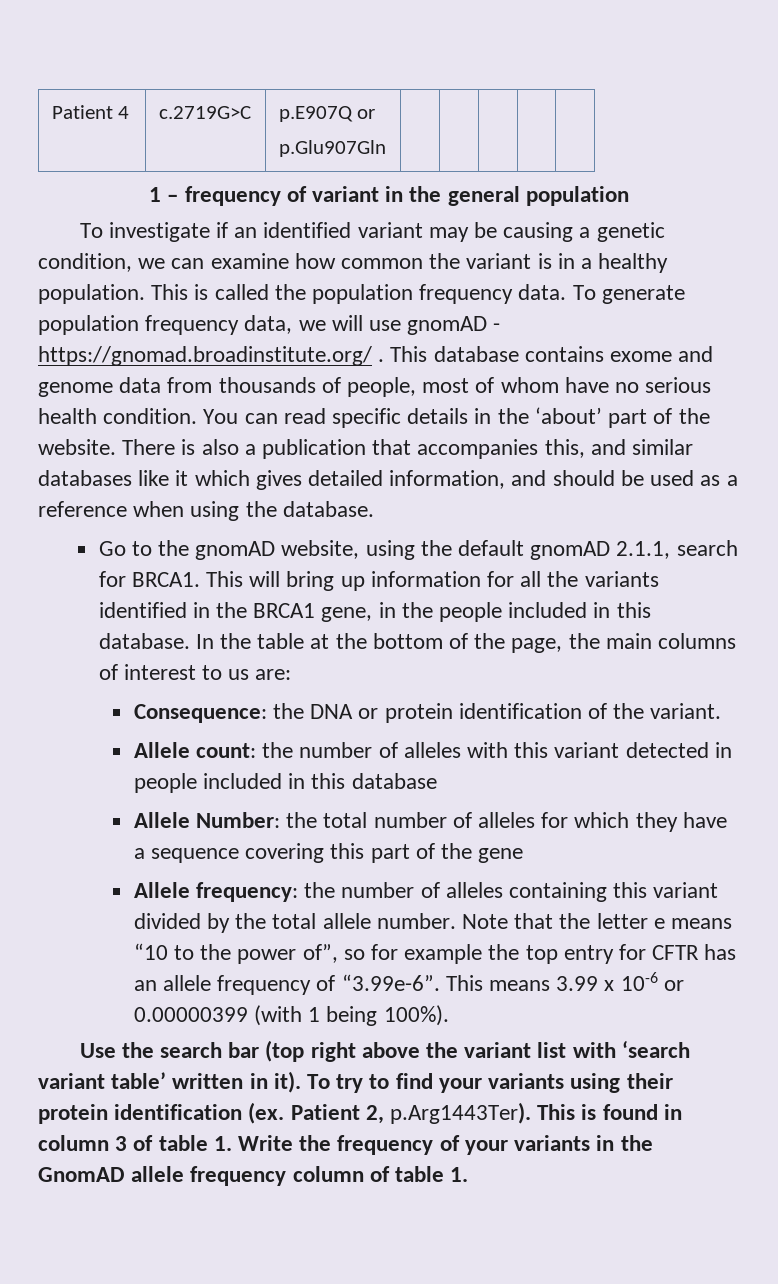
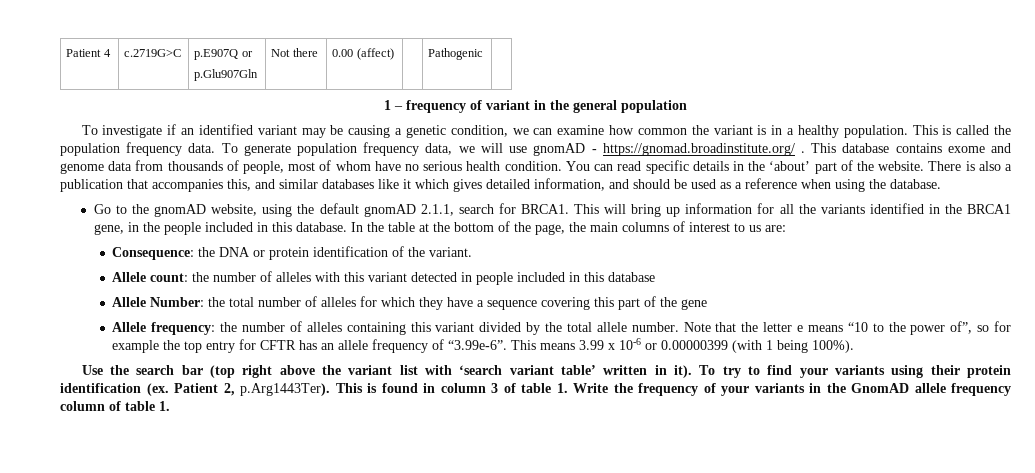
  Patient 4 | c.2719G>C | p.E907Q or
- p.Glu907Gln | | | | |
+ p.Glu907Gln | Not there | 0.00 (affect) | | Pathogenic |

